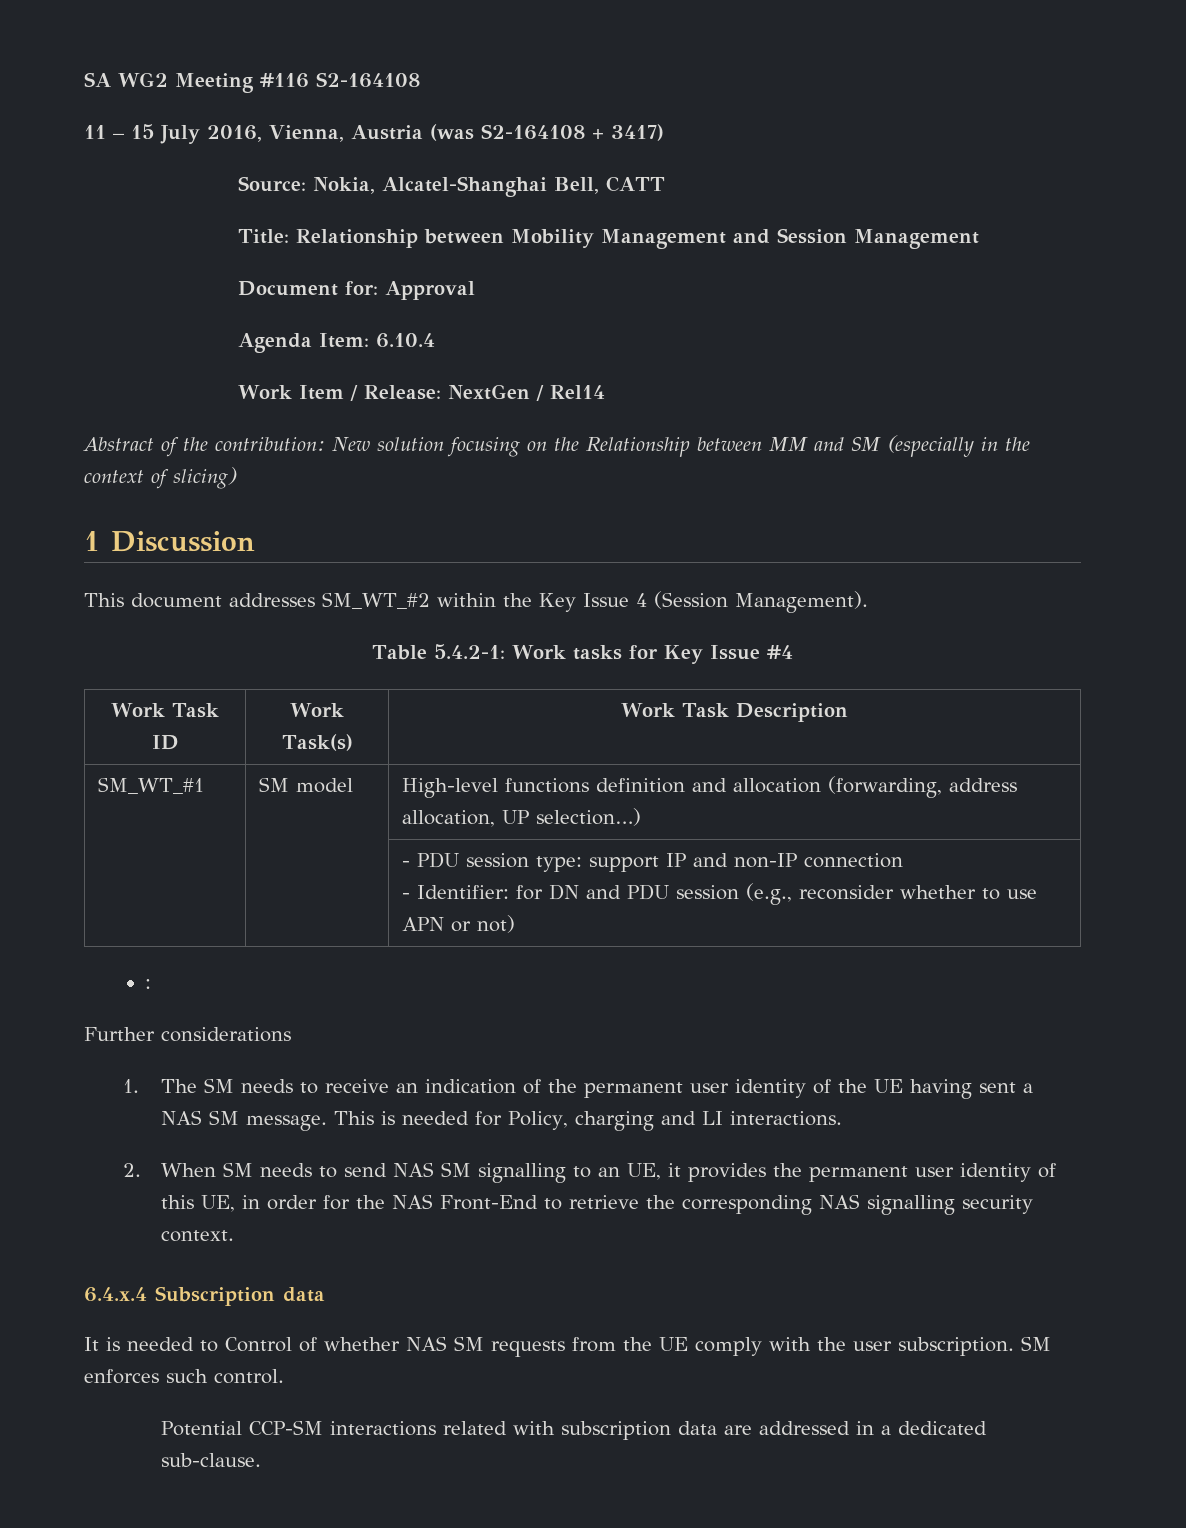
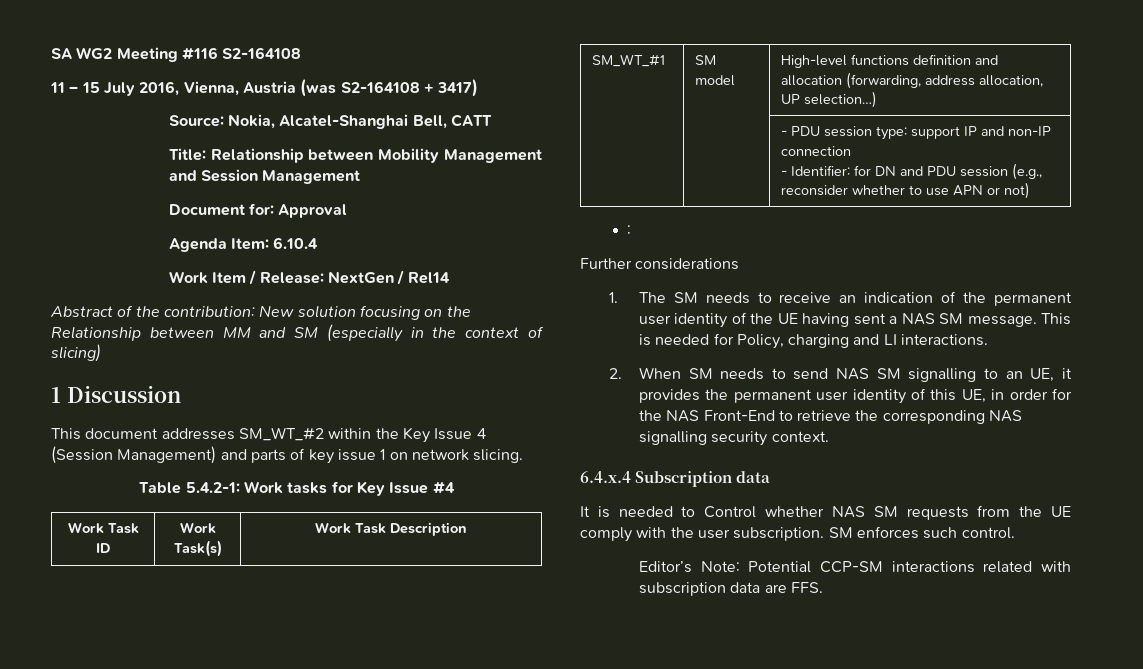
- This document addresses SM_WT_#2 within the Key Issue 4 (Session Management).
+ This document addresses SM_WT_#2 within the Key Issue 4 (Session Management) and parts of key issue 1 on network slicing.
- It is needed to Control of whether NAS SM requests from the UE comply with the user subscription.
+ It is needed to Control whether NAS SM requests from the UE comply with the user subscription.
- Potential CCP-SM interactions related with subscription data are addressed in a dedicated sub-clause.
+ Editor’s Note: Potential CCP-SM interactions related with subscription data are FFS.

